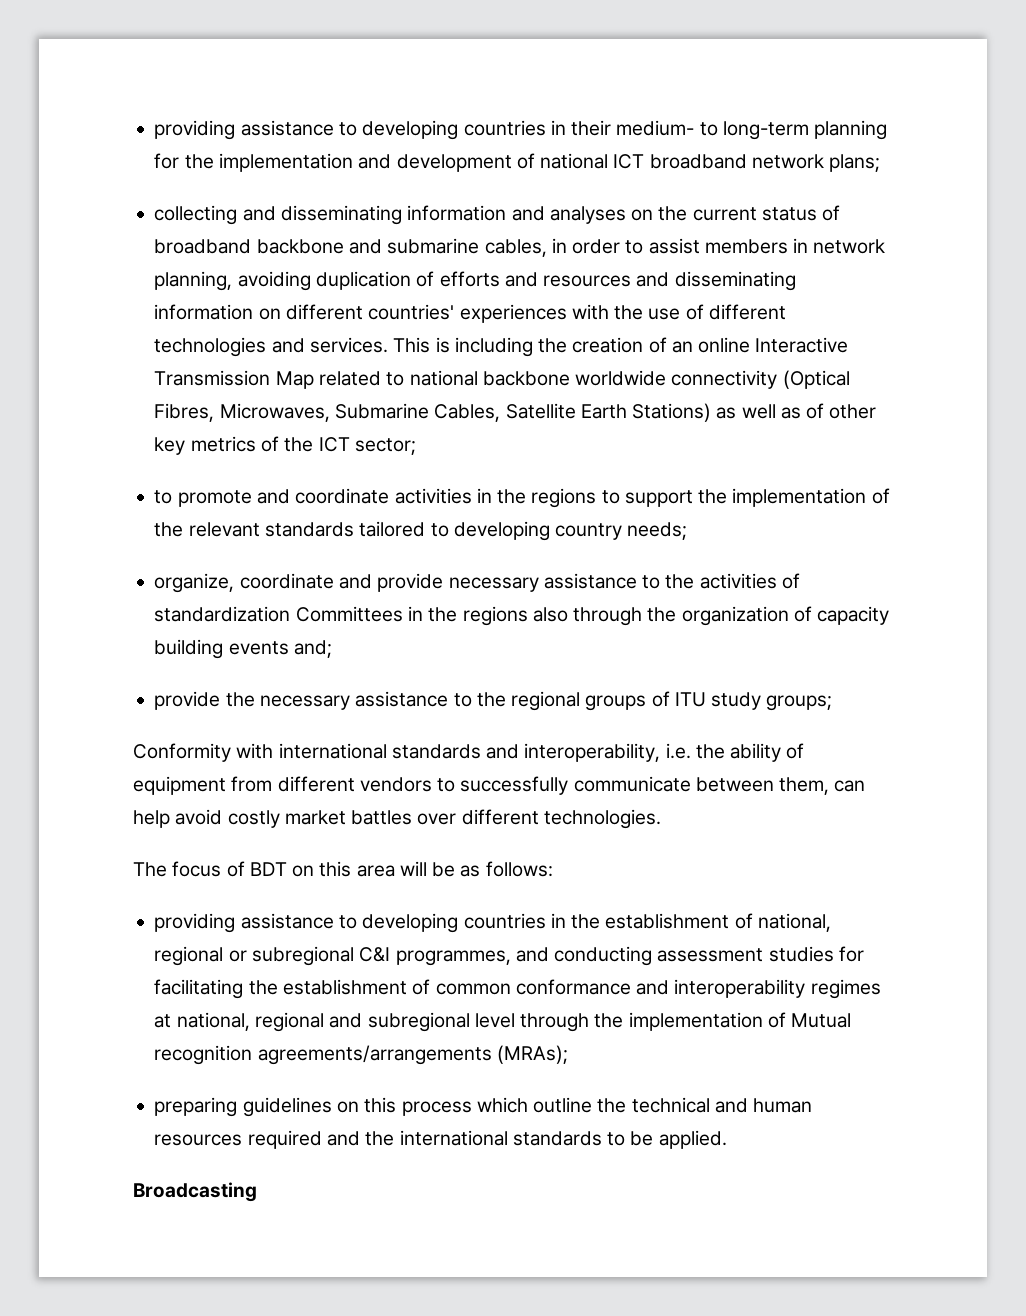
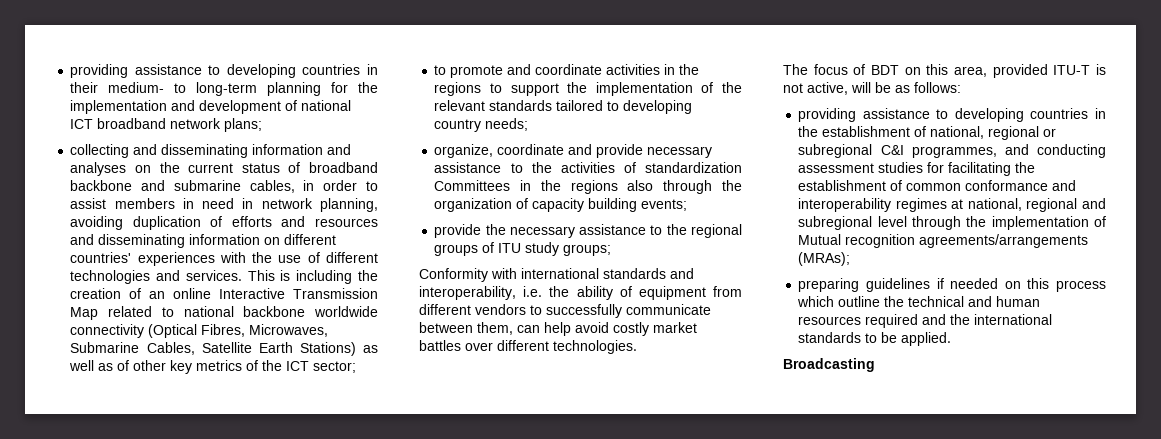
- collecting and disseminating information and analyses on the current status of broadband backbone and submarine cables, in order to assist members in network planning, avoiding duplication of efforts and resources and disseminating information on different countries' experiences with the use of different technologies and services.
+ collecting and disseminating information and analyses on the current status of broadband backbone and submarine cables, in order to assist members in need in network planning, avoiding duplication of efforts and resources and disseminating information on different countries' experiences with the use of different technologies and services.
- organize, coordinate and provide necessary assistance to the activities of standardization Committees in the regions also through the organization of capacity building events and;
+ organize, coordinate and provide necessary assistance to the activities of standardization Committees in the regions also through the organization of capacity building events;
- The focus of BDT on this area will be as follows:
+ The focus of BDT on this area, provided ITU-T is not active, will be as follows:
- preparing guidelines on this process which outline the technical and human resources required and the international standards to be applied.
+ preparing guidelines if needed on this process which outline the technical and human resources required and the international standards to be applied.

